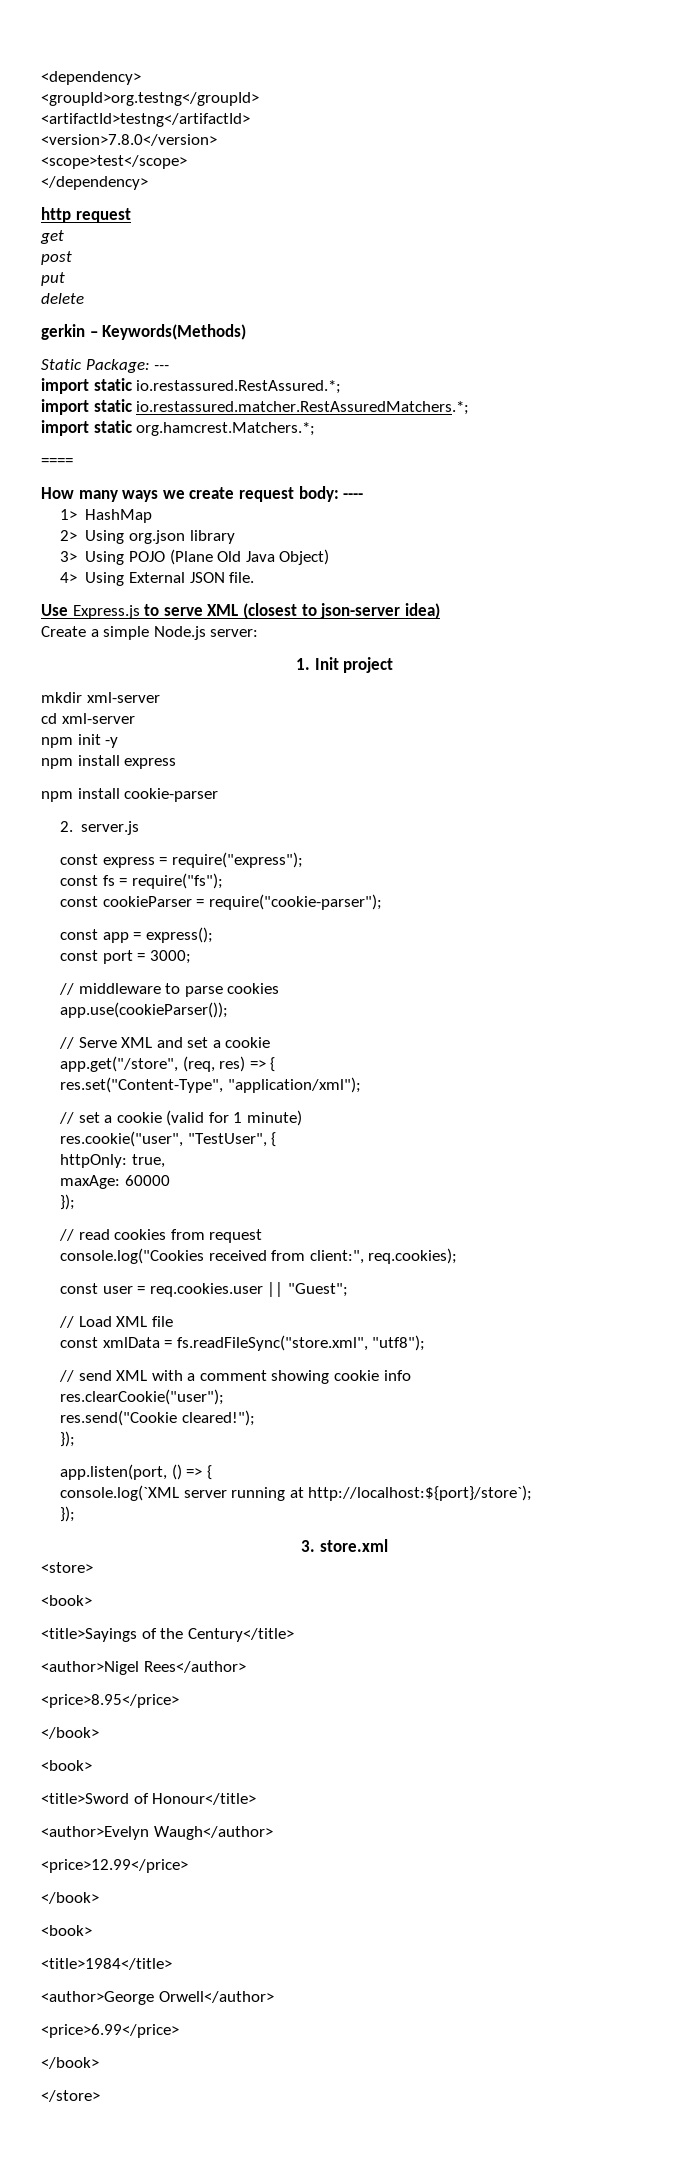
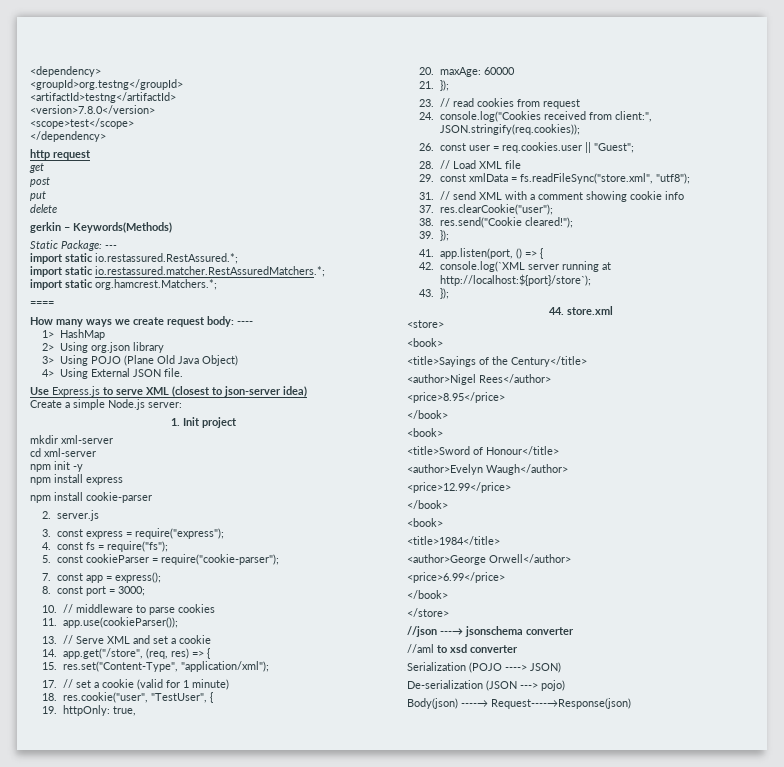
- const express = require("express");
+ 3. const express = require("express");
- const fs = require("fs");
+ 4. const fs = require("fs");
- const cookieParser = require("cookie-parser");
+ 5. const cookieParser = require("cookie-parser");
- const app = express();
+ 7. const app = express();
- const port = 3000;
+ 8. const port = 3000;
- // middleware to parse cookies
+ 10. // middleware to parse cookies
- app.use(cookieParser());
+ 11. app.use(cookieParser());
- // Serve XML and set a cookie
+ 13. // Serve XML and set a cookie
- app.get("/store", (req, res) => {
+ 14. app.get("/store", (req, res) => {
- res.set("Content-Type", "application/xml");
+ 15. res.set("Content-Type", "application/xml");
- // set a cookie (valid for 1 minute)
+ 17. // set a cookie (valid for 1 minute)
- res.cookie("user", "TestUser", {
+ 18. res.cookie("user", "TestUser", {
- httpOnly: true,
+ 19. httpOnly: true,
- maxAge: 60000
- });
- // read cookies from request
+ 20. maxAge: 60000
+ 21. });
+ 23. // read cookies from request
- console.log("Cookies received from client:", req.cookies);
- const user = req.cookies.user || "Guest";
+ 24. console.log("Cookies received from client:", JSON.stringify(req.cookies));
+ 26. const user = req.cookies.user || "Guest";
- // Load XML file
+ 28. // Load XML file
- const xmlData = fs.readFileSync("store.xml", "utf8");
+ 29. const xmlData = fs.readFileSync("store.xml", "utf8");
- // send XML with a comment showing cookie info
+ 31. // send XML with a comment showing cookie info
- res.clearCookie("user");
+ 37. res.clearCookie("user");
- res.send("Cookie cleared!");
- });
- app.listen(port, () => {
+ 38. res.send("Cookie cleared!");
+ 39. });
+ 41. app.listen(port, () => {
- console.log(`XML server running at http://localhost:${port}/store`);
- });
- 3. store.xml
+ 42. console.log(`XML server running at http://localhost:${port}/store`);
+ 43. });
+ 44. store.xml
+ //json ---→ jsonschema converter
+ //aml to xsd converter
+ Serialization (POJO ----> JSON)
+ De-serialization (JSON ---> pojo)
+ Body(json) ----→ Request----→Response(json)

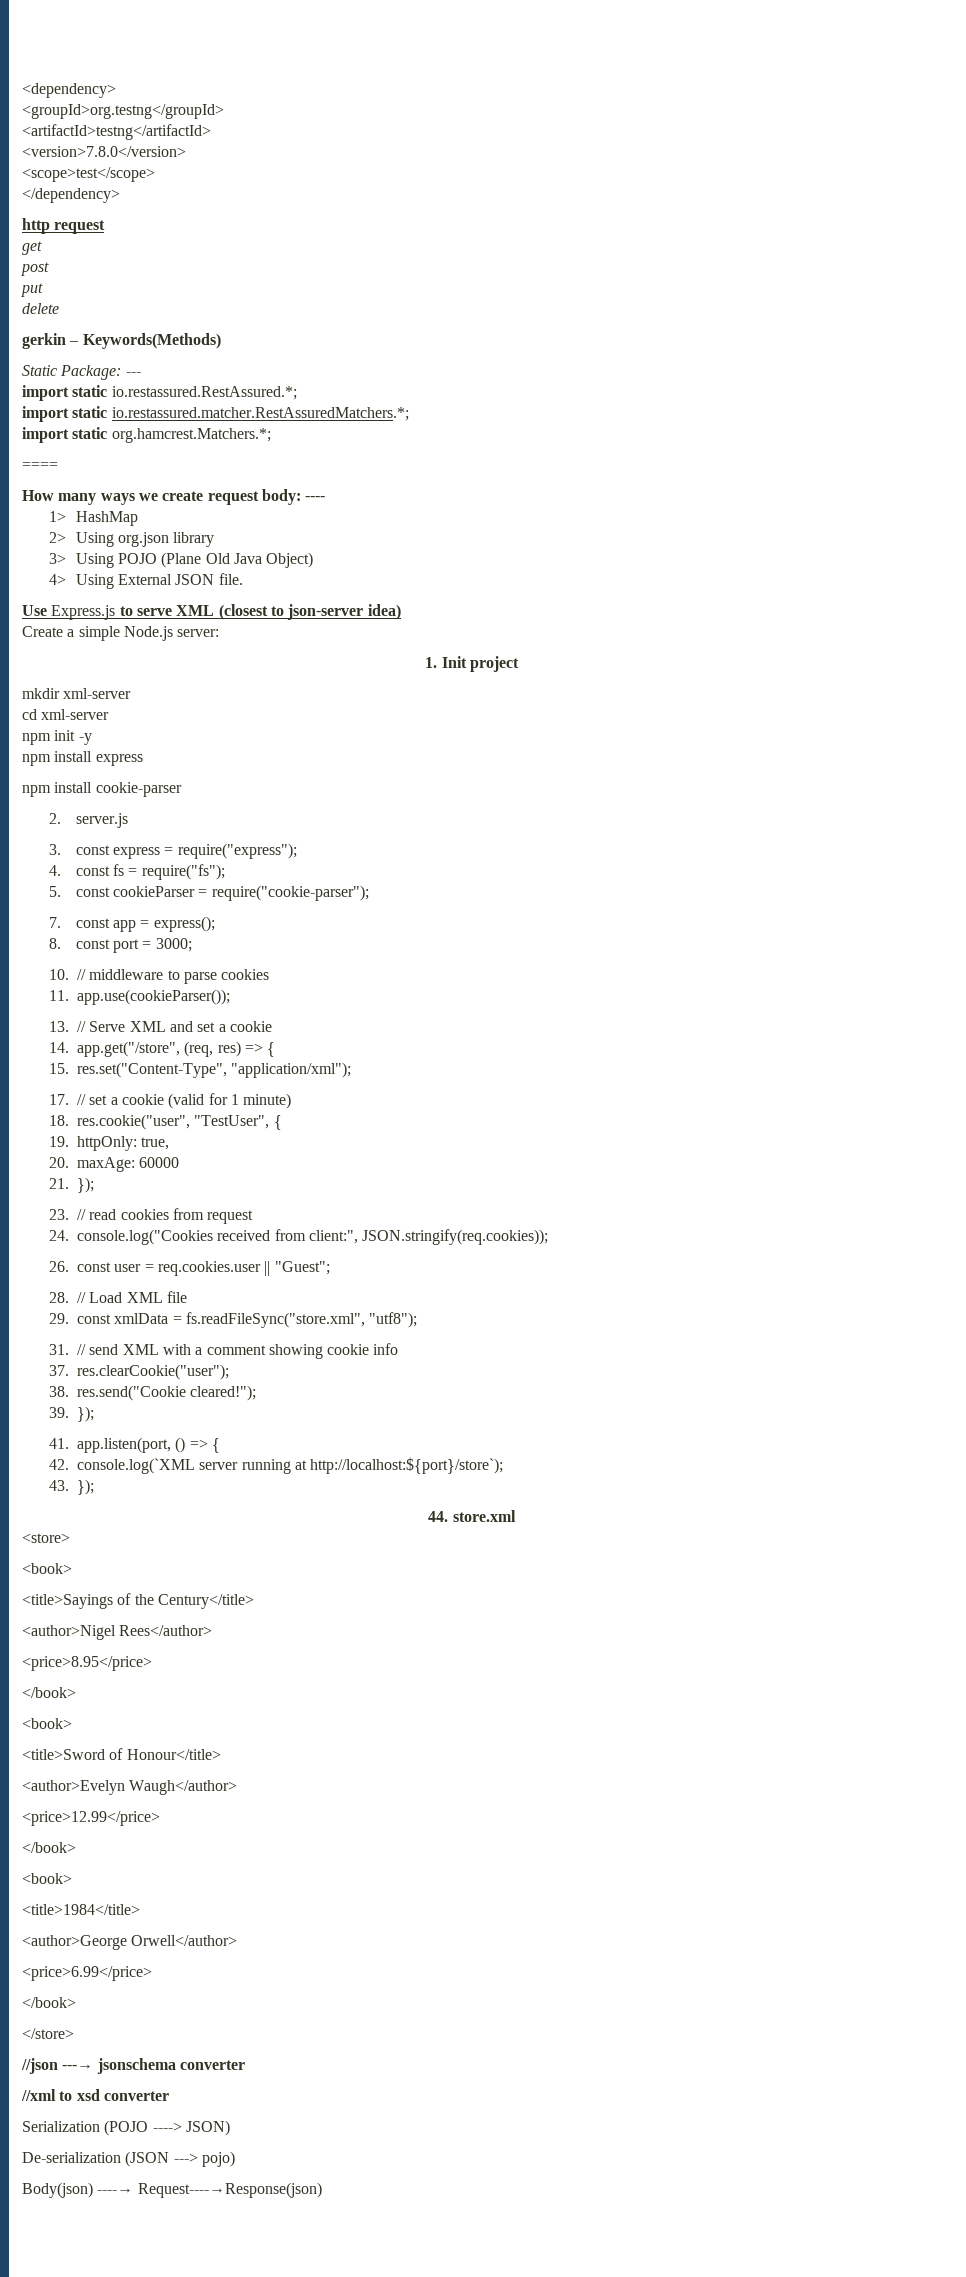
- //aml to xsd converter
+ //xml to xsd converter

